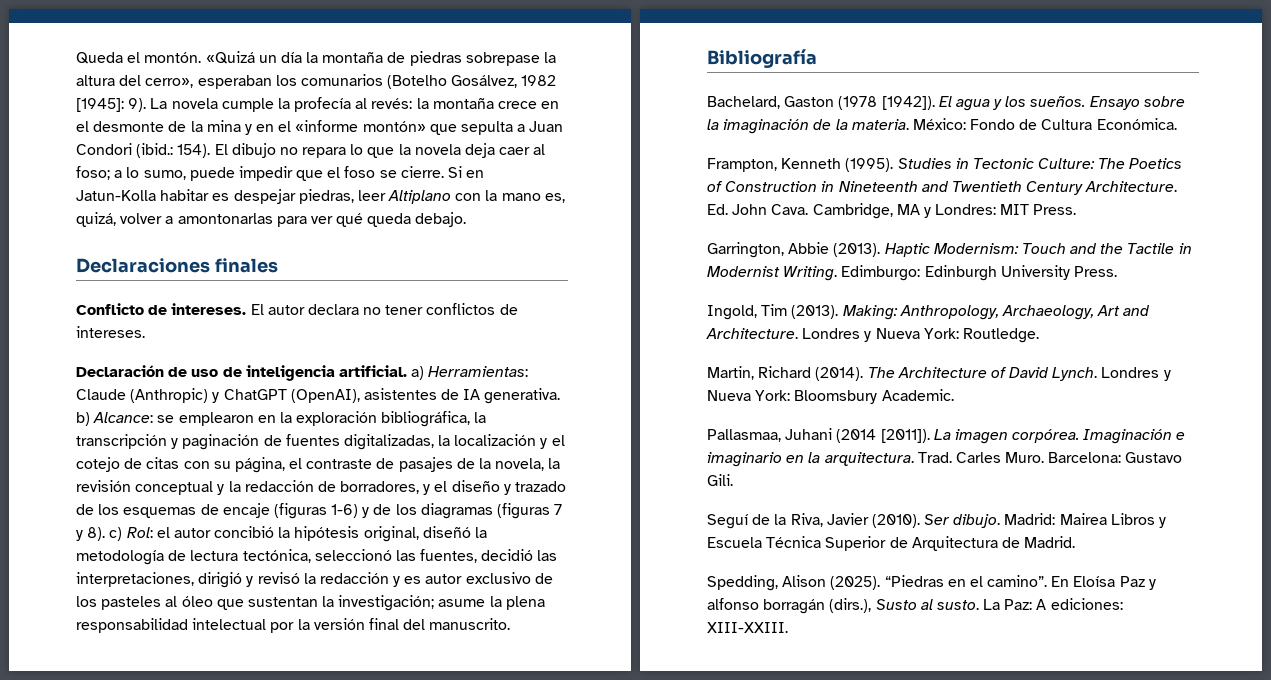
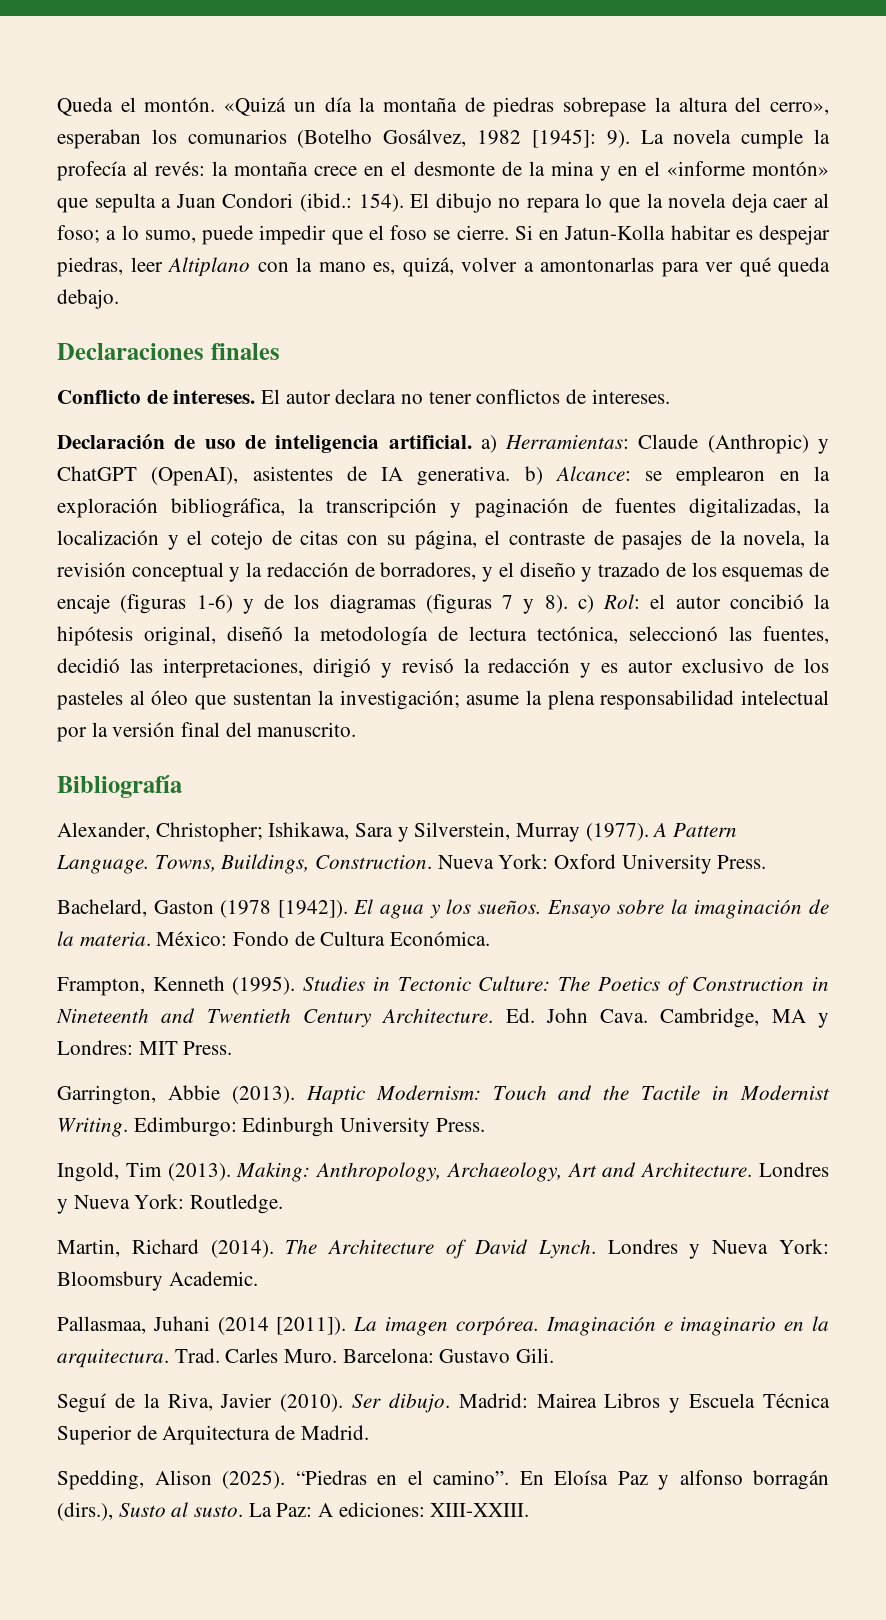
+ Alexander, Christopher; Ishikawa, Sara y Silverstein, Murray (1977). A Pattern Language. Towns, Buildings, Construction. Nueva York: Oxford University Press.

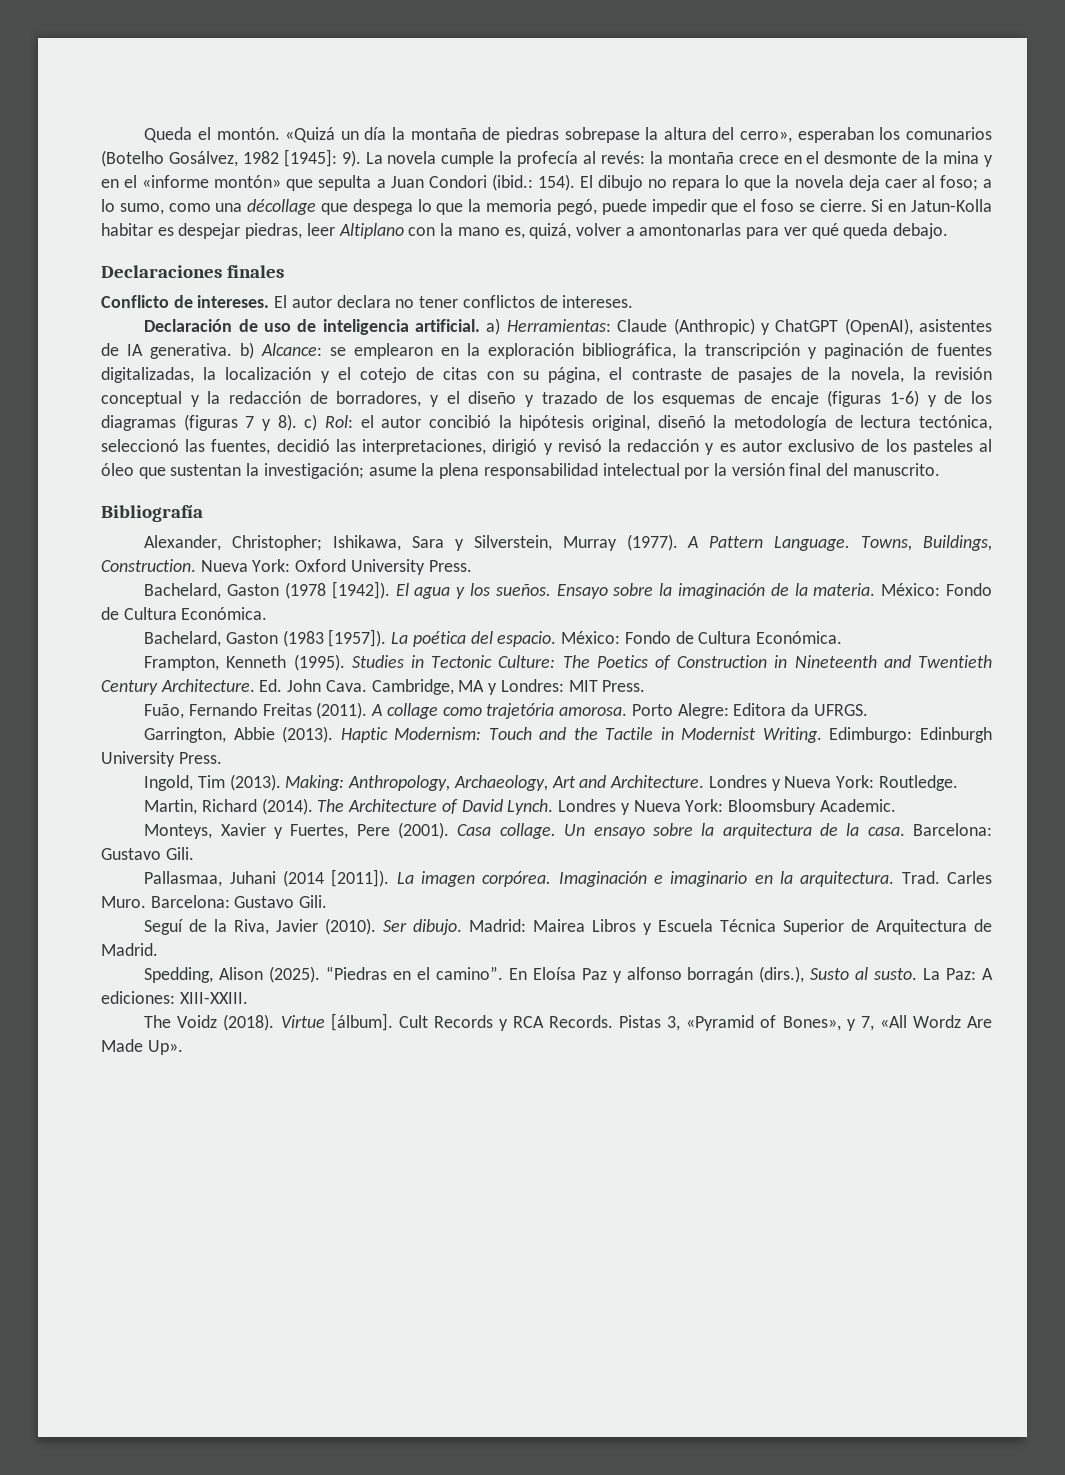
- El dibujo no repara lo que la novela deja caer al foso; a lo sumo, puede impedir que el foso se cierre.
+ El dibujo no repara lo que la novela deja caer al foso; a lo sumo, como una décollage que despega lo que la memoria pegó, puede impedir que el foso se cierre.
+ Bachelard, Gaston (1983 [1957]). La poética del espacio. México: Fondo de Cultura Económica.
+ Fuão, Fernando Freitas (2011). A collage como trajetória amorosa. Porto Alegre: Editora da UFRGS.
+ Monteys, Xavier y Fuertes, Pere (2001). Casa collage. Un ensayo sobre la arquitectura de la casa. Barcelona: Gustavo Gili.
+ The Voidz (2018). Virtue [álbum]. Cult Records y RCA Records. Pistas 3, «Pyramid of Bones», y 7, «All Wordz Are Made Up».

